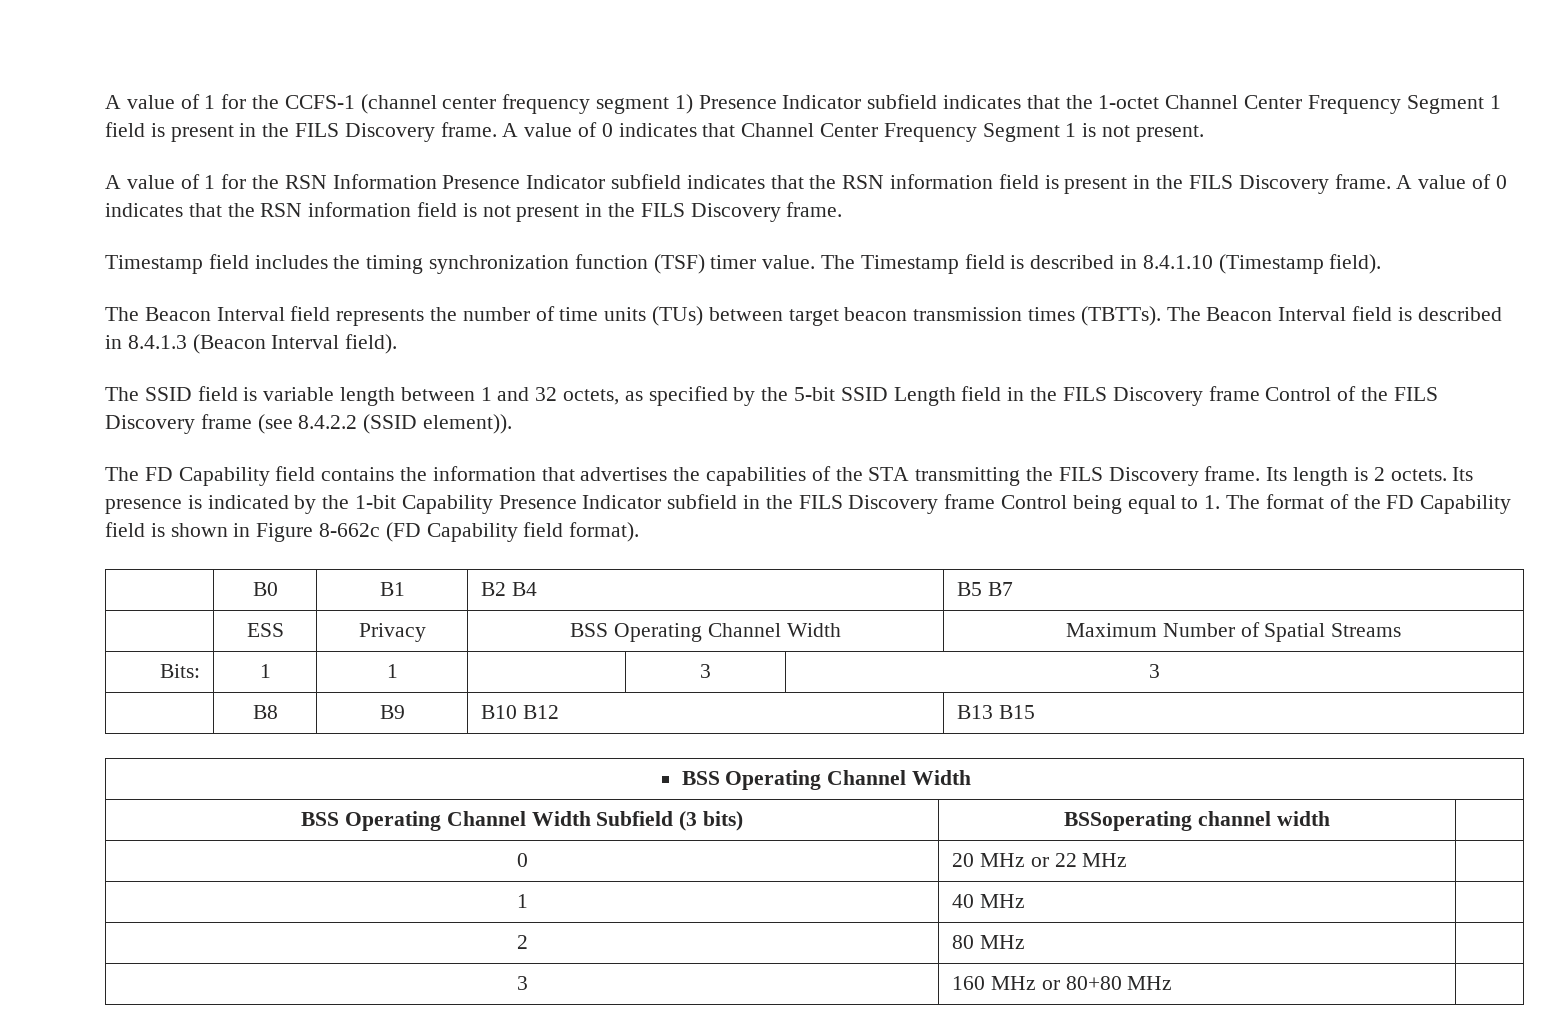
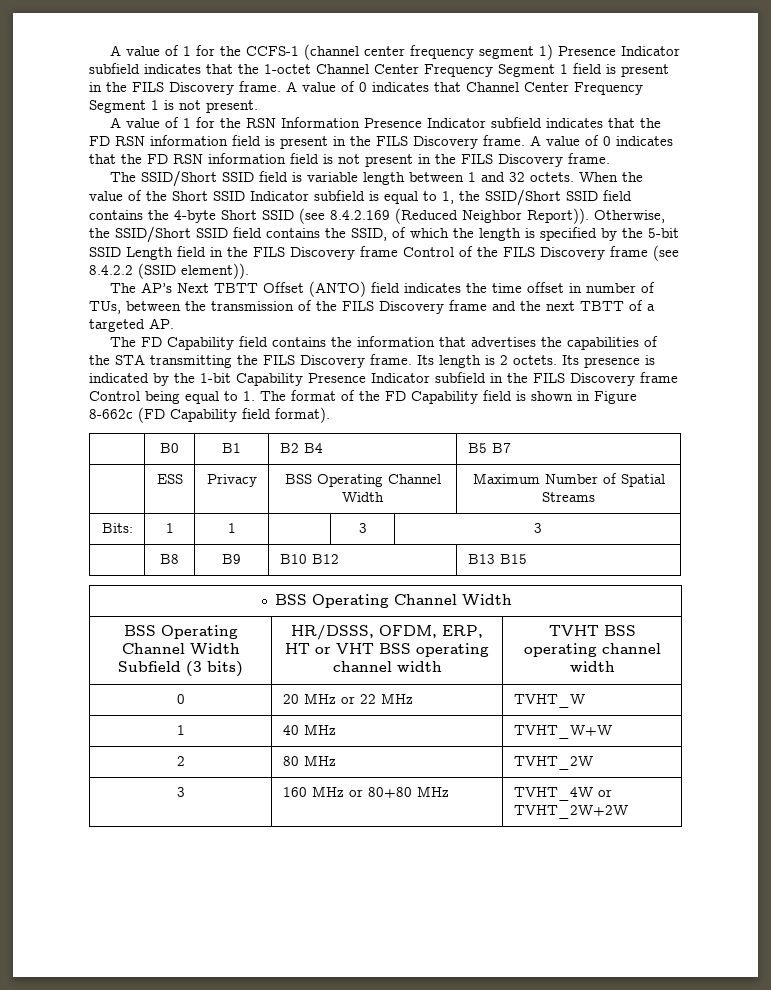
- A value of 1 for the RSN Information Presence Indicator subfield indicates that the RSN information field is present in the FILS Discovery frame.
+ A value of 1 for the RSN Information Presence Indicator subfield indicates that the FD RSN information field is present in the FILS Discovery frame.
- A value of 0 indicates that the RSN information field is not present in the FILS Discovery frame.
+ A value of 0 indicates that the FD RSN information field is not present in the FILS Discovery frame.
- Timestamp field includes the timing synchronization function (TSF) timer value. The Timestamp field is described in 8.4.1.10 (Timestamp field).
- The Beacon Interval field represents the number of time units (TUs) between target beacon transmission times (TBTTs). The Beacon Interval field is described in 8.4.1.3 (Beacon Interval field).
- The SSID field is variable length between 1 and 32 octets, as specified by the 5-bit SSID Length field in the FILS Discovery frame Control of the FILS Discovery frame (see 8.4.2.2 (SSID element)).
+ The SSID/Short SSID field is variable length between 1 and 32 octets. When the value of the Short SSID Indicator subfield is equal to 1, the SSID/Short SSID field contains the 4-byte Short SSID (see 8.4.2.169 (Reduced Neighbor Report)). Otherwise, the SSID/Short SSID field contains the SSID, of which the length is specified by the 5-bit SSID Length field in the FILS Discovery frame Control of the FILS Discovery frame (see 8.4.2.2 (SSID element)).
+ The AP’s Next TBTT Offset (ANTO) field indicates the time offset in number of TUs, between the transmission of the FILS Discovery frame and the next TBTT of a targeted AP.
- BSS Operating Channel Width Subfield (3 bits) | BSSoperating channel width |
+ BSS Operating Channel Width Subfield (3 bits) | HR/DSSS, OFDM, ERP, HT or VHT BSS operating channel width | TVHT BSS operating channel width
- 0 | 20 MHz or 22 MHz |
+ 0 | 20 MHz or 22 MHz | TVHT_W
- 1 | 40 MHz |
+ 1 | 40 MHz | TVHT_W+W
- 2 | 80 MHz |
+ 2 | 80 MHz | TVHT_2W
- 3 | 160 MHz or 80+80 MHz |
+ 3 | 160 MHz or 80+80 MHz | TVHT_4W or TVHT_2W+2W

